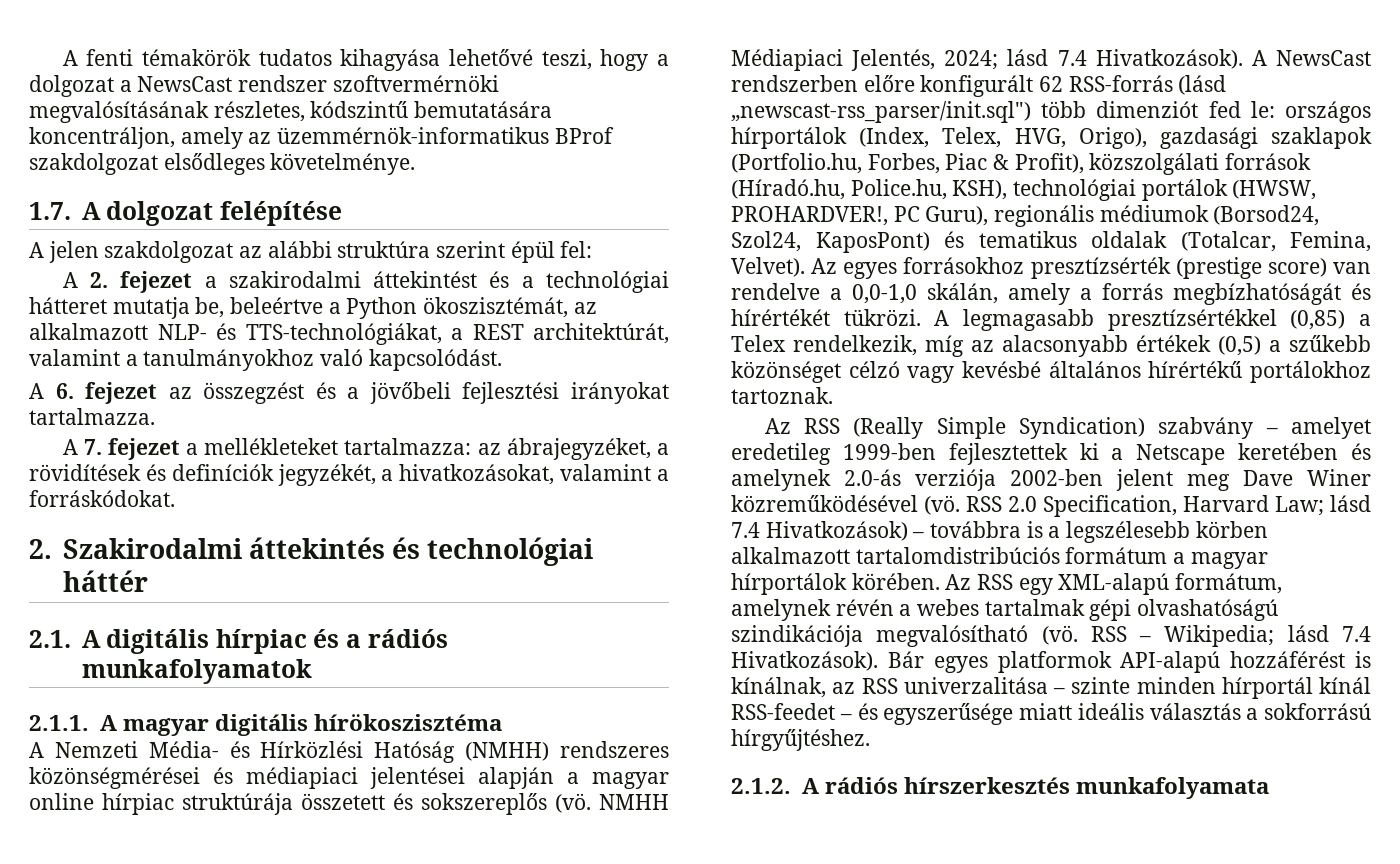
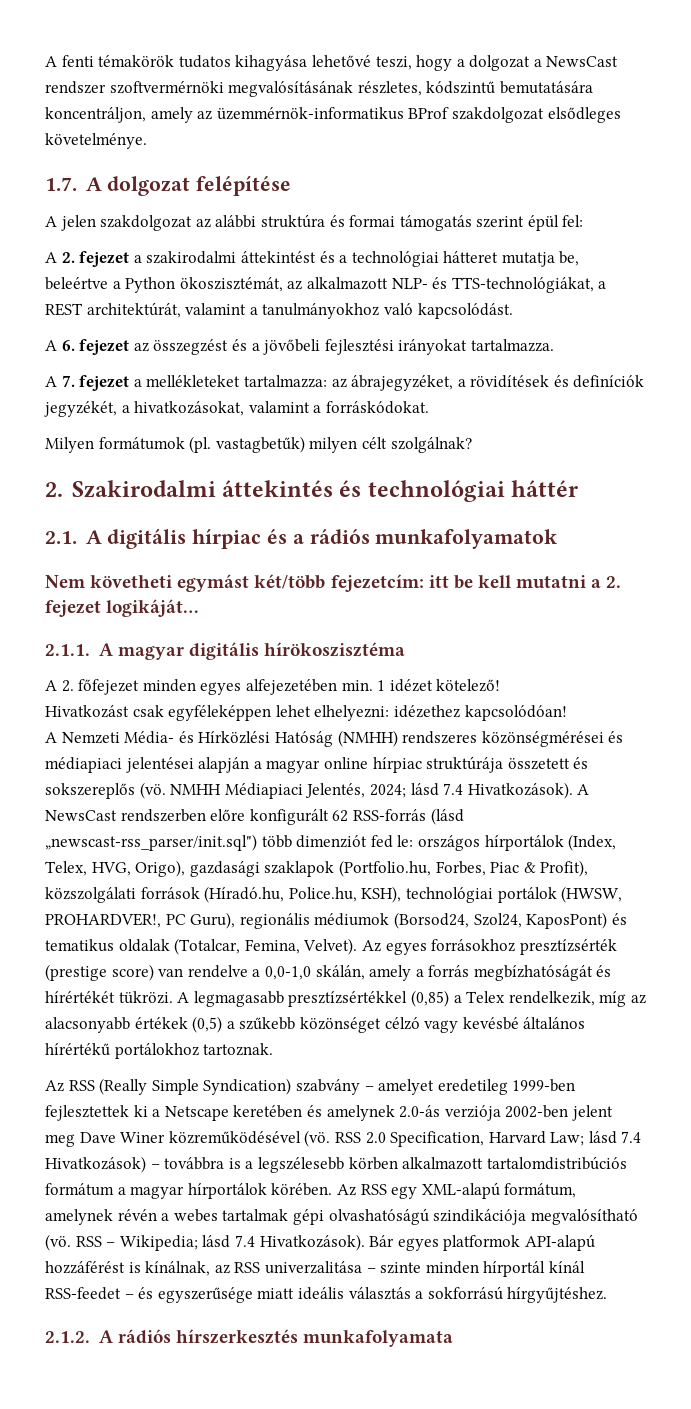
- A jelen szakdolgozat az alábbi struktúra szerint épül fel:
+ A jelen szakdolgozat az alábbi struktúra és formai támogatás szerint épül fel:
+ Milyen formátumok (pl. vastagbetűk) milyen célt szolgálnak?
+ Nem követheti egymást két/több fejezetcím: itt be kell mutatni a 2. fejezet logikáját…
+ A 2. főfejezet minden egyes alfejezetében min. 1 idézet kötelező!
+ Hivatkozást csak egyféleképpen lehet elhelyezni: idézethez kapcsolódóan!

